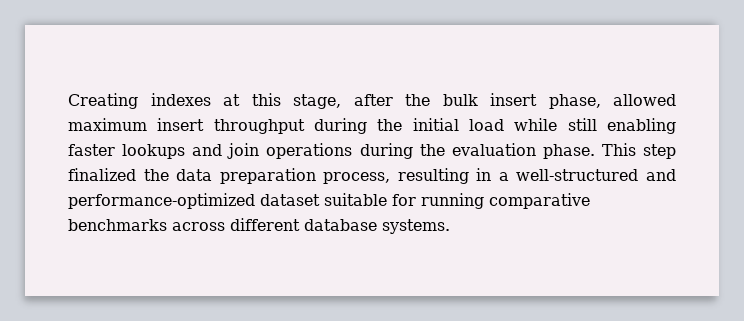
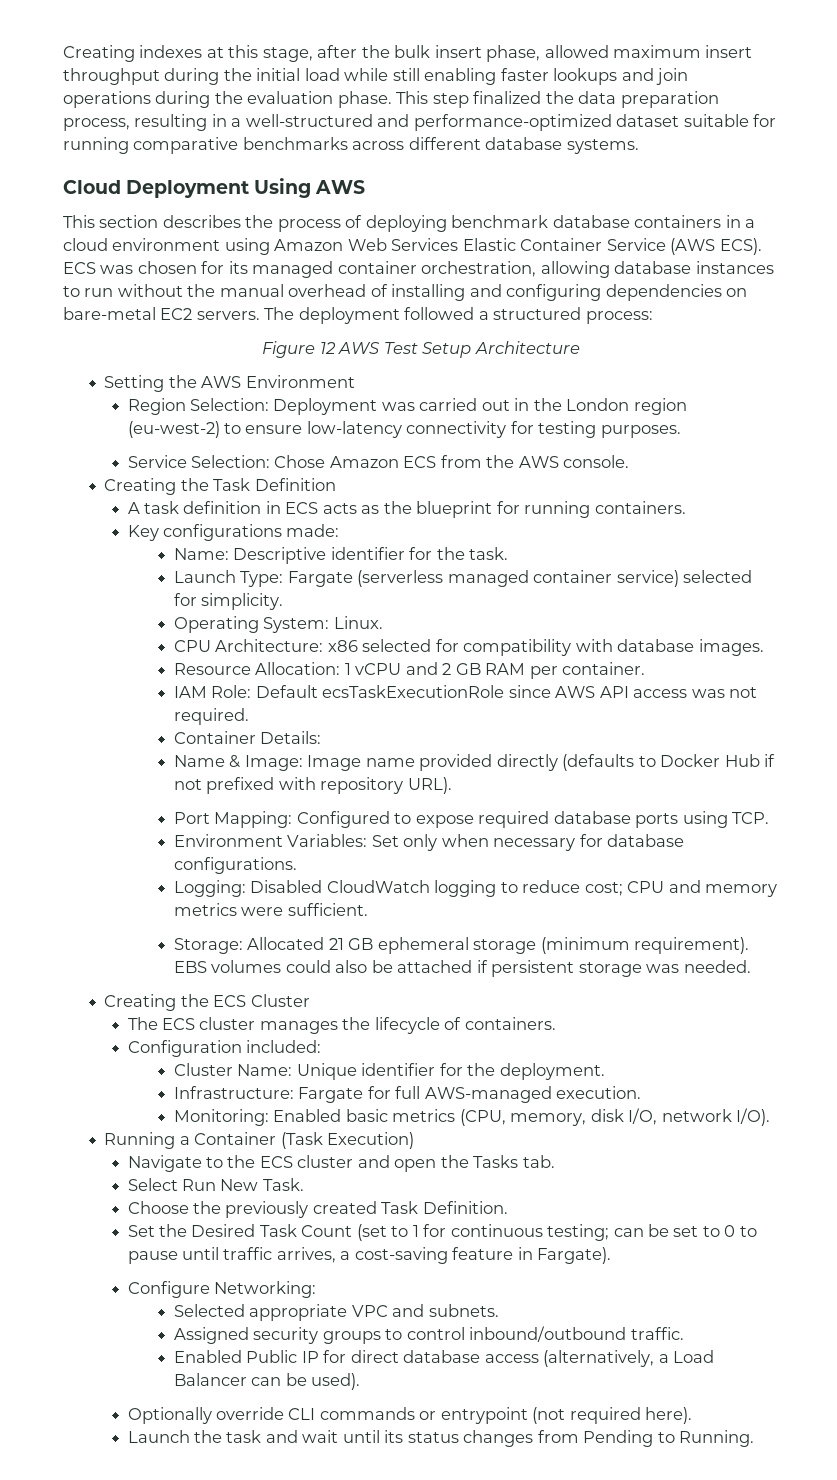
+ Cloud Deployment Using AWS
+ This section describes the process of deploying benchmark database containers in a cloud environment using Amazon Web Services Elastic Container Service (AWS ECS). ECS was chosen for its managed container orchestration, allowing database instances to run without the manual overhead of installing and configuring dependencies on bare-metal EC2 servers. The deployment followed a structured process:
+ Figure 12 AWS Test Setup Architecture
+ Setting the AWS Environment
+ Region Selection: Deployment was carried out in the London region (eu-west-2) to ensure low-latency connectivity for testing purposes.
+ Service Selection: Chose Amazon ECS from the AWS console.
+ Creating the Task Definition
+ A task definition in ECS acts as the blueprint for running containers.
+ Key configurations made:
+ Name: Descriptive identifier for the task.
+ Launch Type: Fargate (serverless managed container service) selected for simplicity.
+ Operating System: Linux.
+ CPU Architecture: x86 selected for compatibility with database images.
+ Resource Allocation: 1 vCPU and 2 GB RAM per container.
+ IAM Role: Default ecsTaskExecutionRole since AWS API access was not required.
+ Container Details:
+ Name & Image: Image name provided directly (defaults to Docker Hub if not prefixed with repository URL).
+ Port Mapping: Configured to expose required database ports using TCP.
+ Environment Variables: Set only when necessary for database configurations.
+ Logging: Disabled CloudWatch logging to reduce cost; CPU and memory metrics were sufficient.
+ Storage: Allocated 21 GB ephemeral storage (minimum requirement). EBS volumes could also be attached if persistent storage was needed.
+ Creating the ECS Cluster
+ The ECS cluster manages the lifecycle of containers.
+ Configuration included:
+ Cluster Name: Unique identifier for the deployment.
+ Infrastructure: Fargate for full AWS-managed execution.
+ Monitoring: Enabled basic metrics (CPU, memory, disk I/O, network I/O).
+ Running a Container (Task Execution)
+ Navigate to the ECS cluster and open the Tasks tab.
+ Select Run New Task.
+ Choose the previously created Task Definition.
+ Set the Desired Task Count (set to 1 for continuous testing; can be set to 0 to pause until traffic arrives, a cost-saving feature in Fargate).
+ Configure Networking:
+ Selected appropriate VPC and subnets.
+ Assigned security groups to control inbound/outbound traffic.
+ Enabled Public IP for direct database access (alternatively, a Load Balancer can be used).
+ Optionally override CLI commands or entrypoint (not required here).
+ Launch the task and wait until its status changes from Pending to Running.

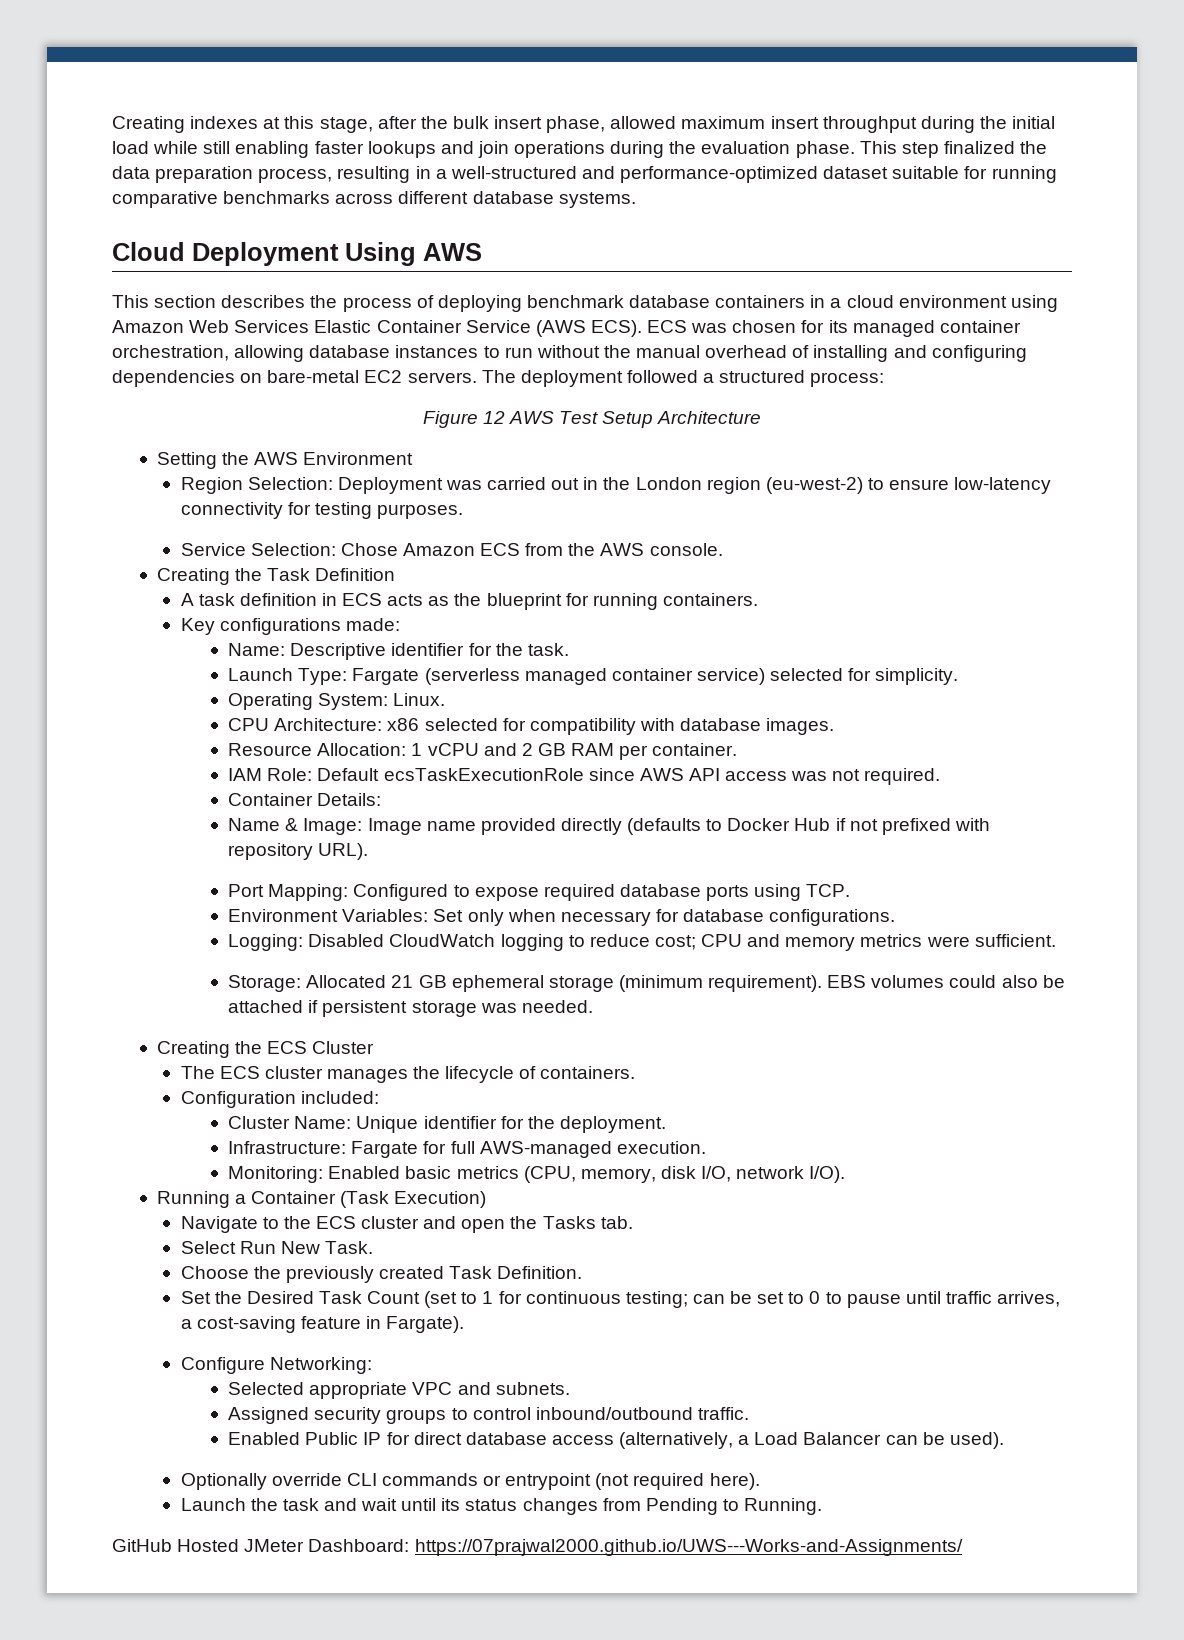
+ GitHub Hosted JMeter Dashboard: https://07prajwal2000.github.io/UWS---Works-and-Assignments/

